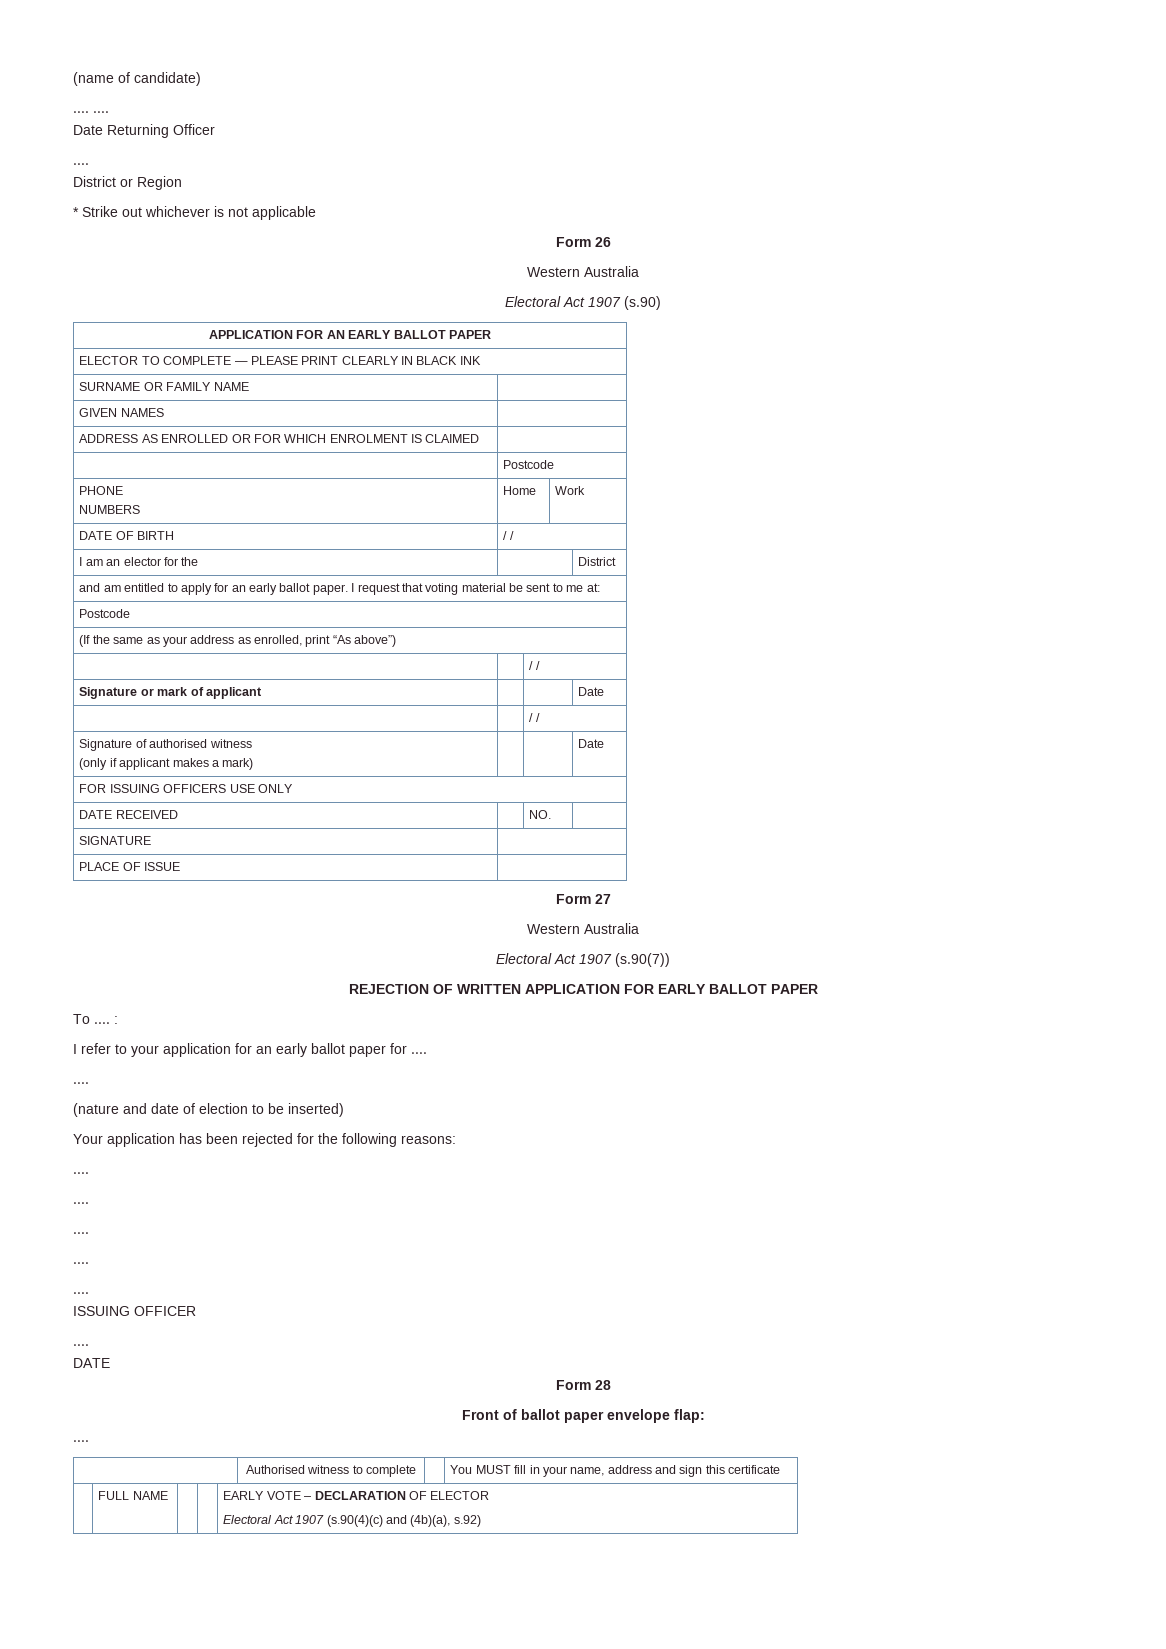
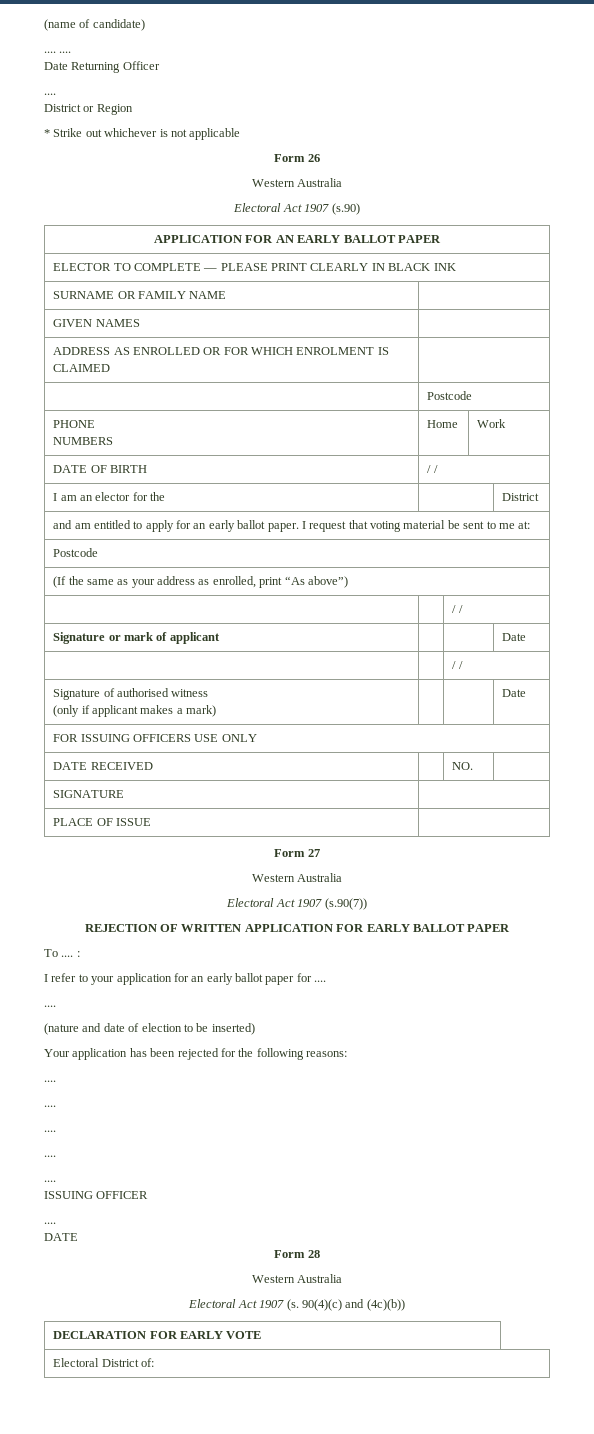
  Form 28
- Front of ballot paper envelope flap:
- ....
- | Authorised witness to complete | | You MUST fill in your name, address and sign this certificate
- | FULL NAME | | | EARLY VOTE – DECLARATION OF ELECTOR
- Electoral Act 1907 (s.90(4)(c) and (4b)(a), s.92)
+ Western Australia
+ Electoral Act 1907 (s. 90(4)(c) and (4c)(b))
+ DECLARATION FOR EARLY VOTE
+ Electoral District of:

